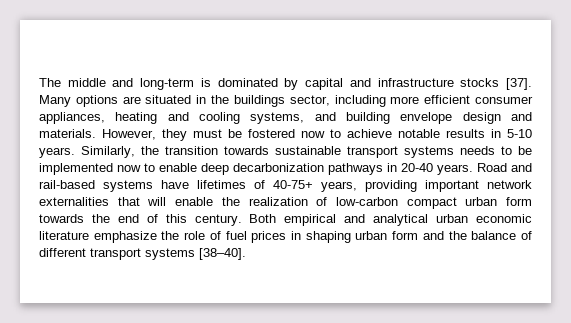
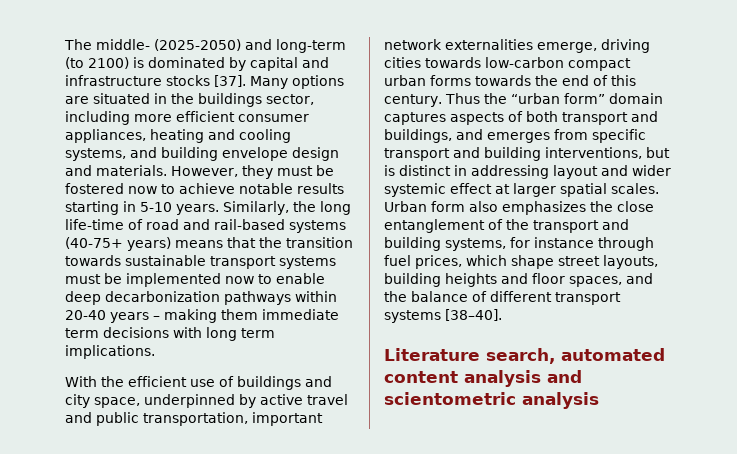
- The middle and long-term is dominated by capital and infrastructure stocks [37].
+ The middle- (2025-2050) and long-term (to 2100) is dominated by capital and infrastructure stocks [37].
- However, they must be fostered now to achieve notable results in 5-10 years.
+ However, they must be fostered now to achieve notable results starting in 5-10 years.
- Similarly, the transition towards sustainable transport systems needs to be implemented now to enable deep decarbonization pathways in 20-40 years. Road and rail-based systems have lifetimes of 40-75+ years, providing important network externalities that will enable the realization of low-carbon compact urban form towards the end of this century.
+ Similarly, the long life-time of road and rail-based systems (40-75+ years) means that the transition towards sustainable transport systems must be implemented now to enable deep decarbonization pathways within 20-40 years – making them immediate term decisions with long term implications.
+ With the efficient use of buildings and city space, underpinned by active travel and public transportation, important network externalities emerge, driving cities towards low-carbon compact urban forms towards the end of this century.
- Both empirical and analytical urban economic literature emphasize the role of fuel prices in shaping urban form and the balance of different transport systems [38–40].
+ Thus the “urban form” domain captures aspects of both transport and buildings, and emerges from specific transport and building interventions, but is distinct in addressing layout and wider systemic effect at larger spatial scales. Urban form also emphasizes the close entanglement of the transport and building systems, for instance through fuel prices, which shape street layouts, building heights and floor spaces, and the balance of different transport systems [38–40].
+ Literature search, automated content analysis and scientometric analysis

